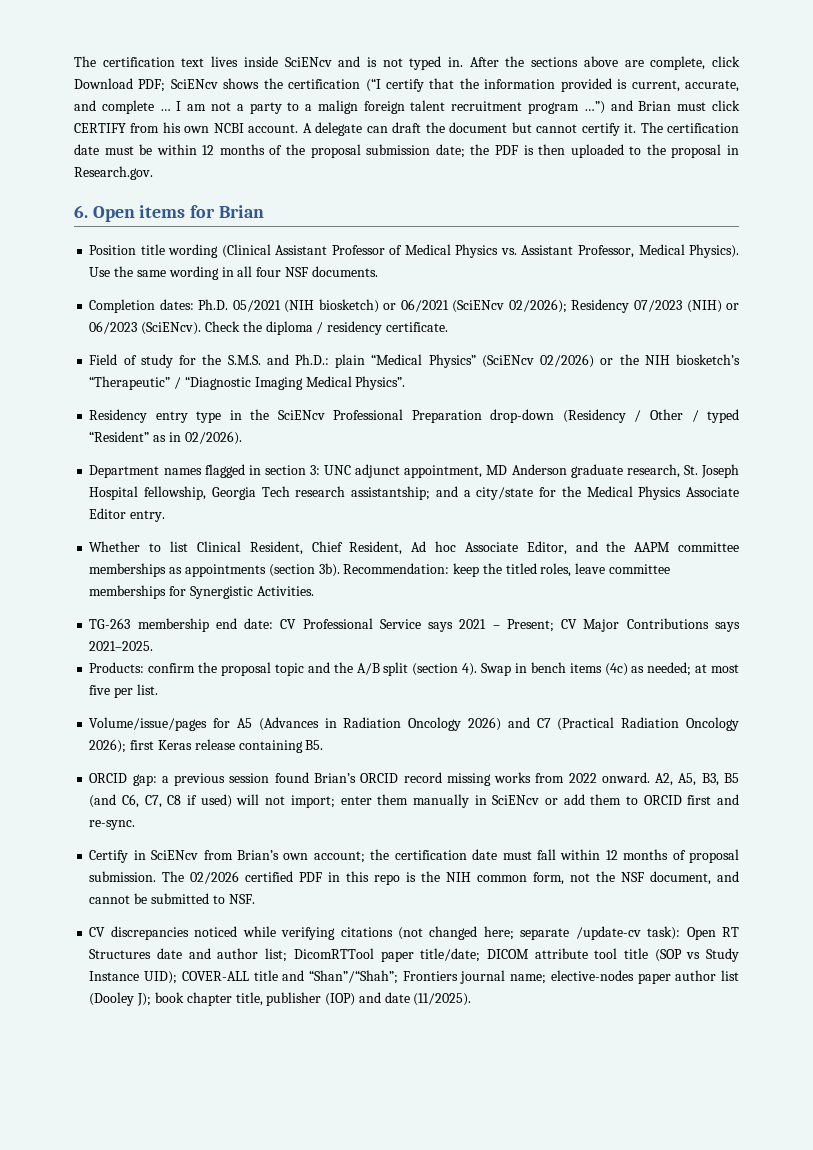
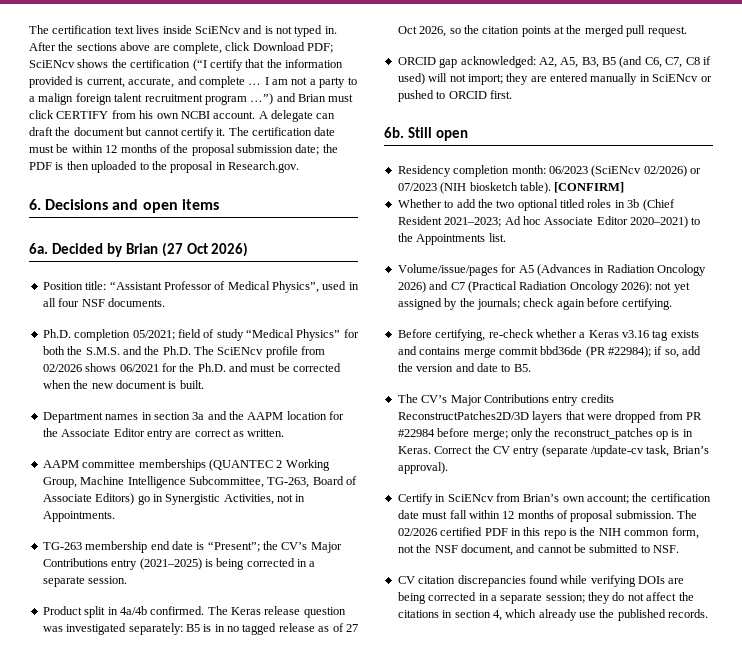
- 6. Open items for Brian
- Position title wording (Clinical Assistant Professor of Medical Physics vs. Assistant Professor, Medical Physics). Use the same wording in all four NSF documents.
+ 6. Decisions and open items
+ 6a. Decided by Brian (27 Oct 2026)
+ Position title: “Assistant Professor of Medical Physics”, used in all four NSF documents.
- Completion dates: Ph.D. 05/2021 (NIH biosketch) or 06/2021 (SciENcv 02/2026); Residency 07/2023 (NIH) or 06/2023 (SciENcv). Check the diploma / residency certificate.
- Field of study for the S.M.S. and Ph.D.: plain “Medical Physics” (SciENcv 02/2026) or the NIH biosketch’s “Therapeutic” / “Diagnostic Imaging Medical Physics”.
- Residency entry type in the SciENcv Professional Preparation drop-down (Residency / Other / typed “Resident” as in 02/2026).
+ Ph.D. completion 05/2021; field of study “Medical Physics” for both the S.M.S. and the Ph.D. The SciENcv profile from 02/2026 shows 06/2021 for the Ph.D. and must be corrected when the new document is built.
- Department names flagged in section 3: UNC adjunct appointment, MD Anderson graduate research, St. Joseph Hospital fellowship, Georgia Tech research assistantship; and a city/state for the Medical Physics Associate Editor entry.
- Whether to list Clinical Resident, Chief Resident, Ad hoc Associate Editor, and the AAPM committee memberships as appointments (section 3b). Recommendation: keep the titled roles, leave committee memberships for Synergistic Activities.
- TG-263 membership end date: CV Professional Service says 2021 – Present; CV Major Contributions says 2021–2025.
- Products: confirm the proposal topic and the A/B split (section 4). Swap in bench items (4c) as needed; at most five per list.
+ Department names in section 3a and the AAPM location for the Associate Editor entry are correct as written.
+ AAPM committee memberships (QUANTEC 2 Working Group, Machine Intelligence Subcommittee, TG-263, Board of Associate Editors) go in Synergistic Activities, not in Appointments.
+ TG-263 membership end date is “Present”; the CV’s Major Contributions entry (2021–2025) is being corrected in a separate session.
+ Product split in 4a/4b confirmed. The Keras release question was investigated separately: B5 is in no tagged release as of 27 Oct 2026, so the citation points at the merged pull request.
+ ORCID gap acknowledged: A2, A5, B3, B5 (and C6, C7, C8 if used) will not import; they are entered manually in SciENcv or pushed to ORCID first.
+ 6b. Still open
+ Residency completion month: 06/2023 (SciENcv 02/2026) or 07/2023 (NIH biosketch table). [CONFIRM]
+ Whether to add the two optional titled roles in 3b (Chief Resident 2021–2023; Ad hoc Associate Editor 2020–2021) to the Appointments list.
- Volume/issue/pages for A5 (Advances in Radiation Oncology 2026) and C7 (Practical Radiation Oncology 2026); first Keras release containing B5.
- ORCID gap: a previous session found Brian’s ORCID record missing works from 2022 onward. A2, A5, B3, B5 (and C6, C7, C8 if used) will not import; enter them manually in SciENcv or add them to ORCID first and re-sync.
+ Volume/issue/pages for A5 (Advances in Radiation Oncology 2026) and C7 (Practical Radiation Oncology 2026): not yet assigned by the journals; check again before certifying.
+ Before certifying, re-check whether a Keras v3.16 tag exists and contains merge commit bbd36de (PR #22984); if so, add the version and date to B5.
+ The CV’s Major Contributions entry credits ReconstructPatches2D/3D layers that were dropped from PR #22984 before merge; only the reconstruct_patches op is in Keras. Correct the CV entry (separate /update-cv task, Brian’s approval).
- CV discrepancies noticed while verifying citations (not changed here; separate /update-cv task): Open RT Structures date and author list; DicomRTTool paper title/date; DICOM attribute tool title (SOP vs Study Instance UID); COVER-ALL title and “Shan”/“Shah”; Frontiers journal name; elective-nodes paper author list (Dooley J); book chapter title, publisher (IOP) and date (11/2025).
+ CV citation discrepancies found while verifying DOIs are being corrected in a separate session; they do not affect the citations in section 4, which already use the published records.

